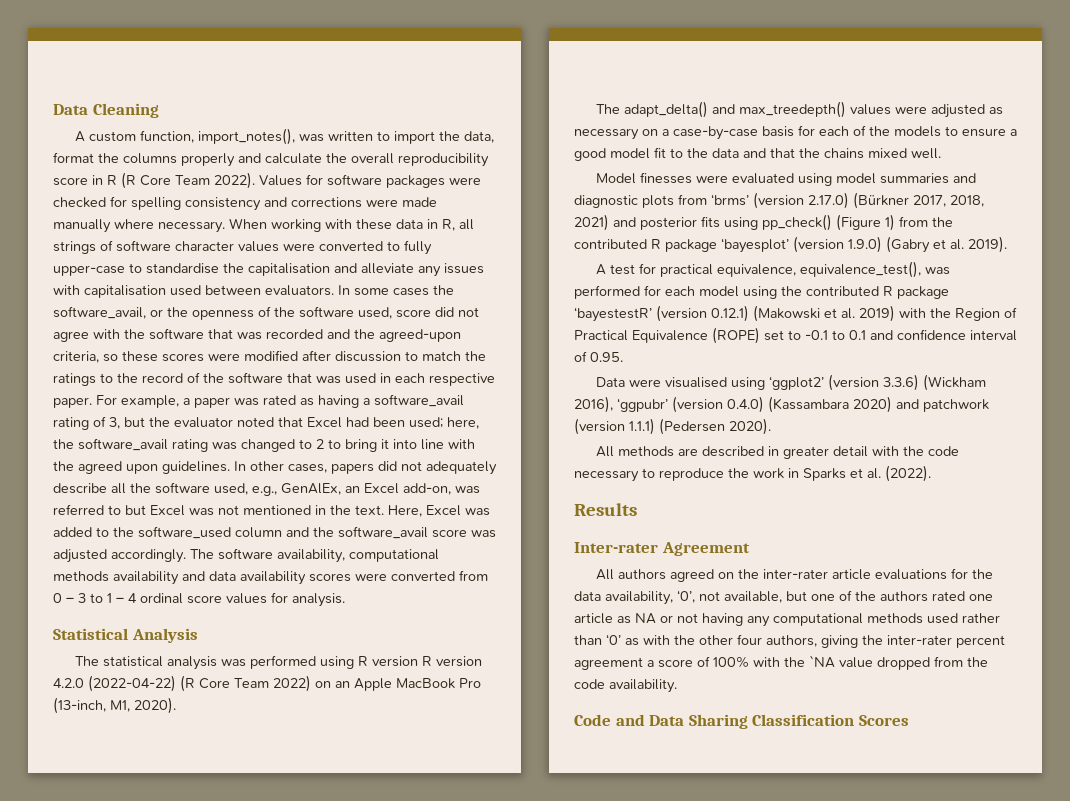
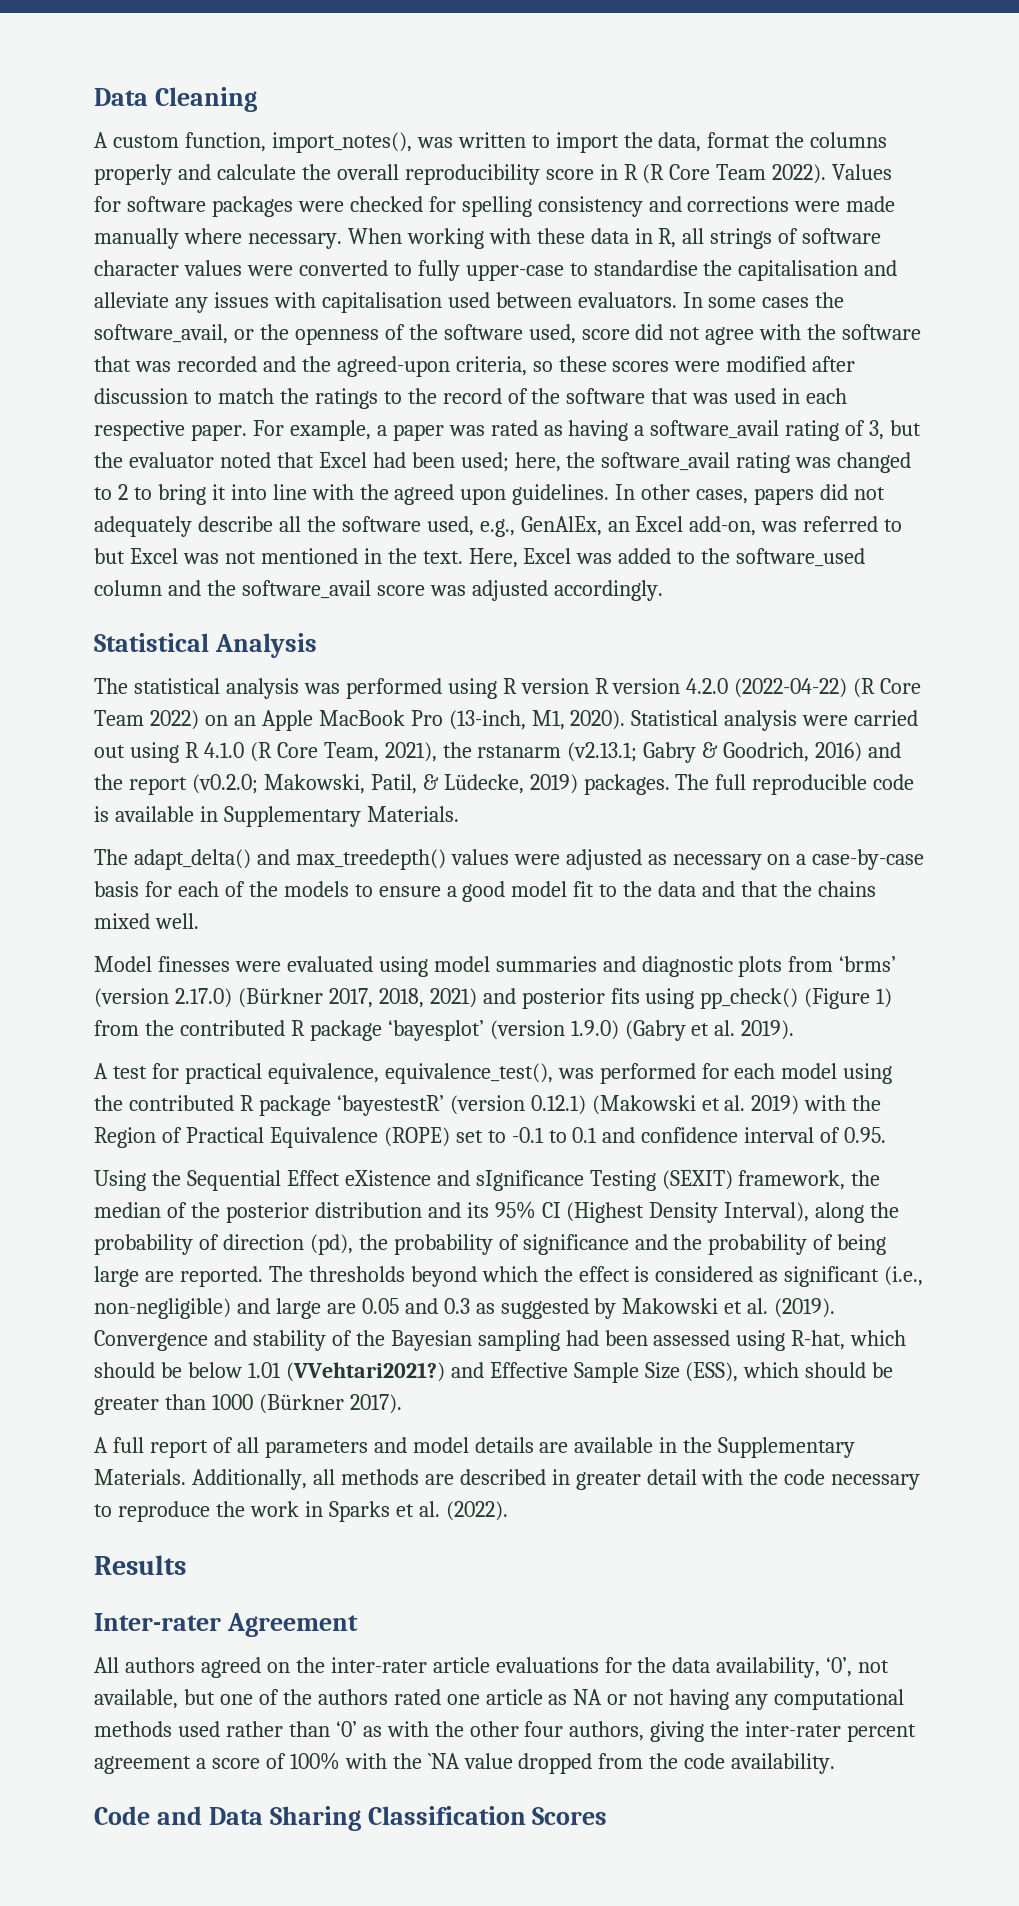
- The software availability, computational methods availability and data availability scores were converted from 0 – 3 to 1 – 4 ordinal score values for analysis.
+ Statistical analysis were carried out using R 4.1.0 (R Core Team, 2021), the rstanarm (v2.13.1; Gabry & Goodrich, 2016) and the report (v0.2.0; Makowski, Patil, & Lüdecke, 2019) packages. The full reproducible code is available in Supplementary Materials.
- Data were visualised using ‘ggplot2’ (version 3.3.6) (Wickham 2016), ‘ggpubr’ (version 0.4.0) (Kassambara 2020) and patchwork (version 1.1.1) (Pedersen 2020).
- All methods are described in greater detail with the code necessary to reproduce the work in Sparks et al. (2022).
+ Using the Sequential Effect eXistence and sIgnificance Testing (SEXIT) framework, the median of the posterior distribution and its 95% CI (Highest Density Interval), along the probability of direction (pd), the probability of significance and the probability of being large are reported. The thresholds beyond which the effect is considered as significant (i.e., non-negligible) and large are 0.05 and 0.3 as suggested by Makowski et al. (2019). Convergence and stability of the Bayesian sampling had been assessed using R-hat, which should be below 1.01 (VVehtari2021?) and Effective Sample Size (ESS), which should be greater than 1000 (Bürkner 2017).
+ A full report of all parameters and model details are available in the Supplementary Materials. Additionally, all methods are described in greater detail with the code necessary to reproduce the work in Sparks et al. (2022).

